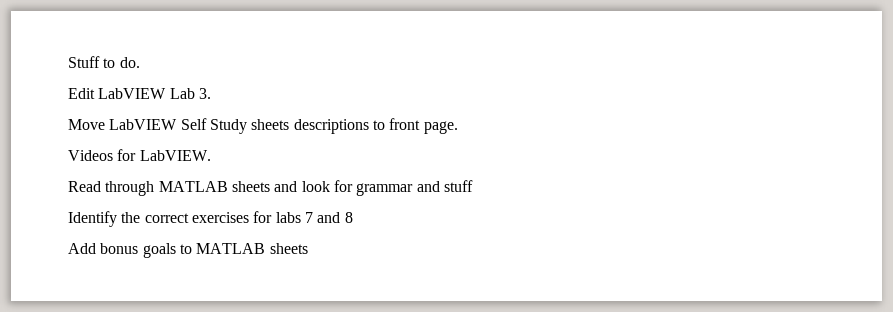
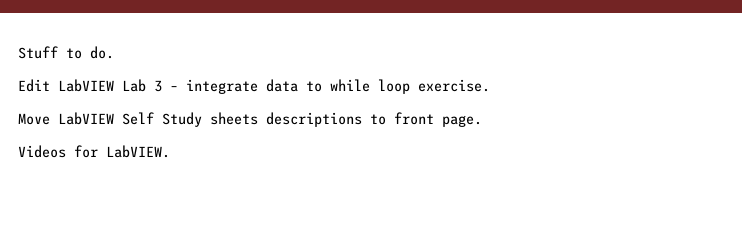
- Edit LabVIEW Lab 3.
+ Edit LabVIEW Lab 3 – integrate data to while loop exercise.
- Read through MATLAB sheets and look for grammar and stuff
- Identify the correct exercises for labs 7 and 8
- Add bonus goals to MATLAB sheets

